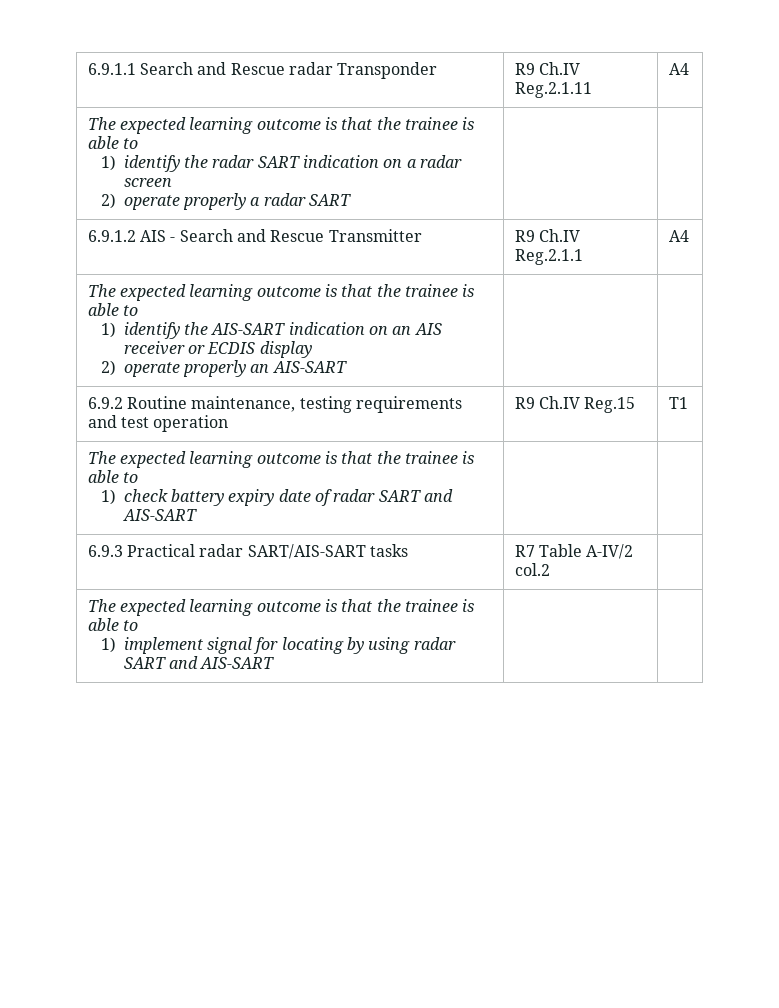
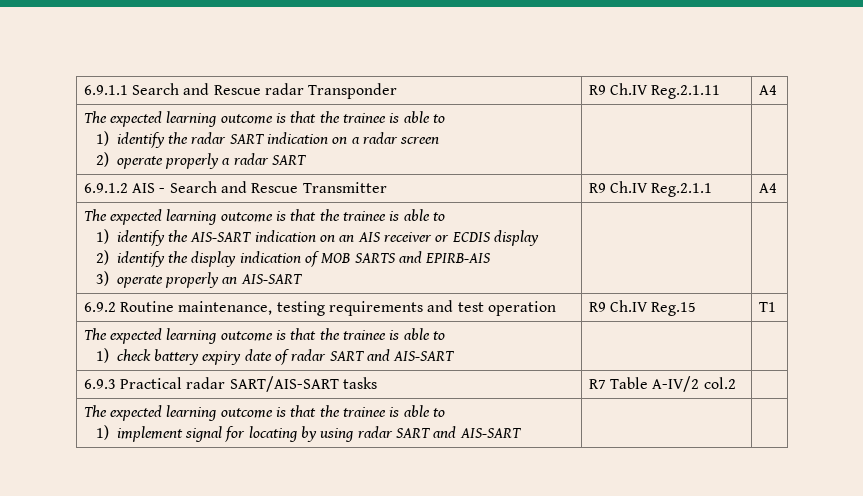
  6.9.1.2 AIS - Search and Rescue Transmitter | R9 Ch.IV Reg.2.1.1 | A4
  The expected learning outcome is that the trainee is able to
  1) identify the AIS-SART indication on an AIS receiver or ECDIS display
- 2) operate properly an AIS-SART | |
+ 2) identify the display indication of MOB SARTS and EPIRB-AIS
+ 3) operate properly an AIS-SART | |

